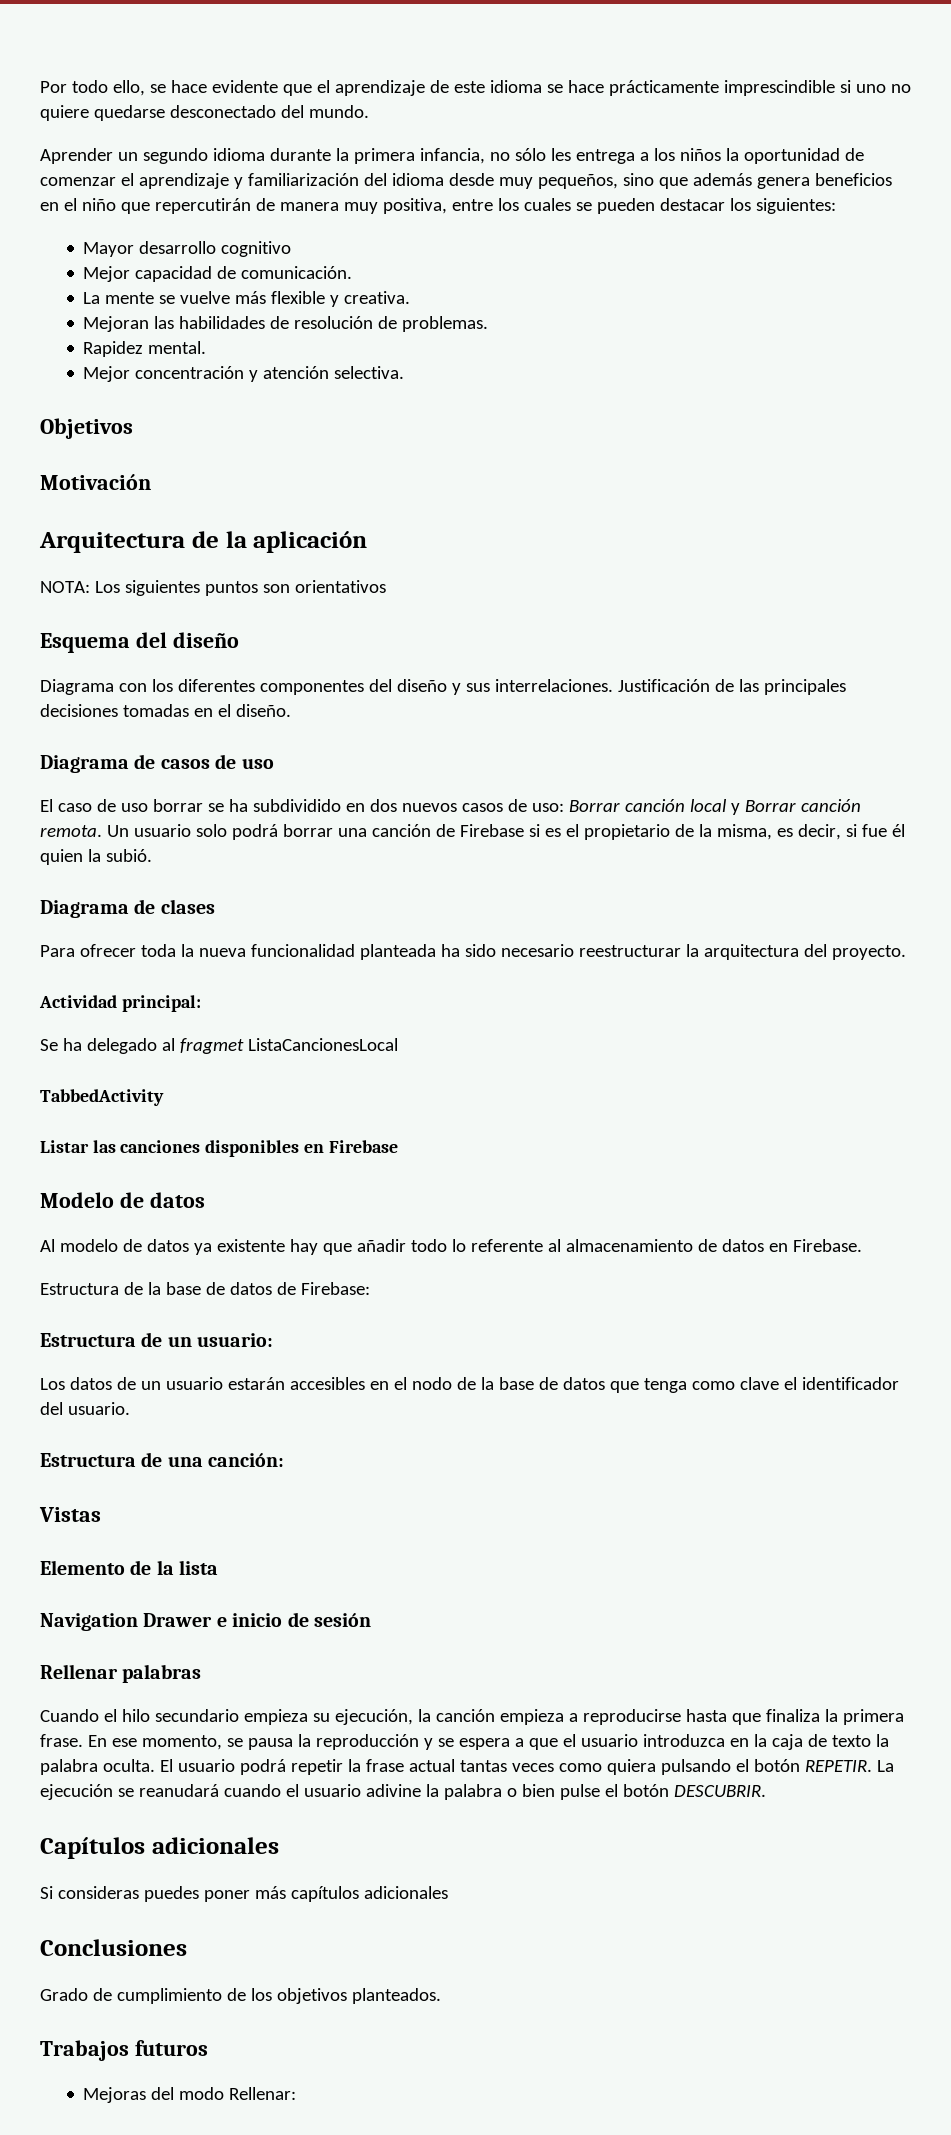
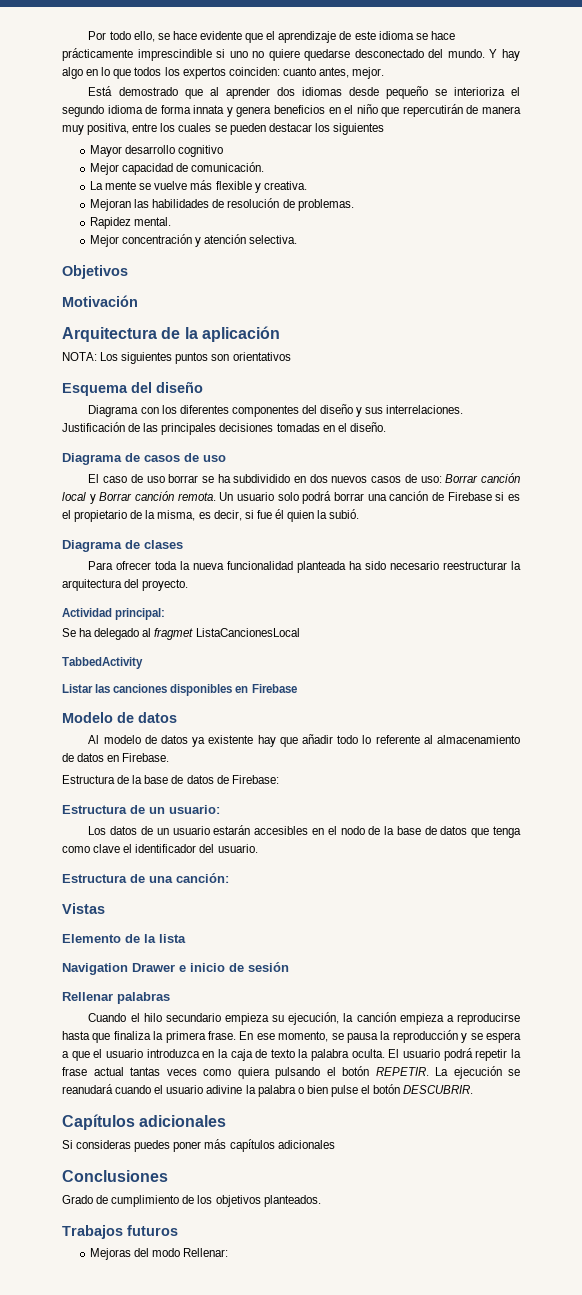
- Por todo ello, se hace evidente que el aprendizaje de este idioma se hace prácticamente imprescindible si uno no quiere quedarse desconectado del mundo.
- Aprender un segundo idioma durante la primera infancia, no sólo les entrega a los niños la oportunidad de comenzar el aprendizaje y familiarización del idioma desde muy pequeños, sino que además genera beneficios en el niño que repercutirán de manera muy positiva, entre los cuales se pueden destacar los siguientes:
+ Por todo ello, se hace evidente que el aprendizaje de este idioma se hace prácticamente imprescindible si uno no quiere quedarse desconectado del mundo. Y hay algo en lo que todos los expertos coinciden: cuanto antes, mejor.
+ Está demostrado que al aprender dos idiomas desde pequeño se interioriza el segundo idioma de forma innata y genera beneficios en el niño que repercutirán de manera muy positiva, entre los cuales se pueden destacar los siguientes

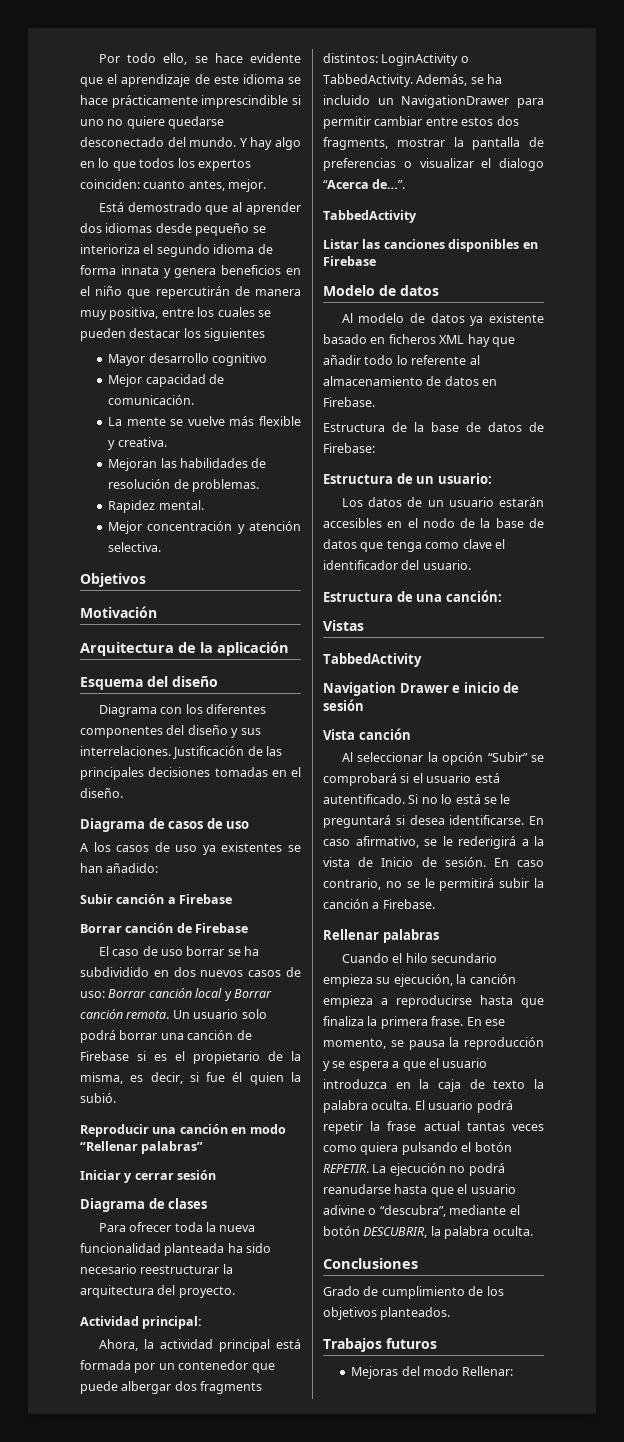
- NOTA: Los siguientes puntos son orientativos
+ A los casos de uso ya existentes se han añadido:
+ Subir canción a Firebase
+ Borrar canción de Firebase
+ Reproducir una canción en modo “Rellenar palabras”
+ Iniciar y cerrar sesión
- Se ha delegado al fragmet ListaCancionesLocal
+ Ahora, la actividad principal está formada por un contenedor que puede albergar dos fragments distintos: LoginActivity o TabbedActivity. Además, se ha incluido un NavigationDrawer para permitir cambiar entre estos dos fragments, mostrar la pantalla de preferencias o visualizar el dialogo “Acerca de…”.
- Al modelo de datos ya existente hay que añadir todo lo referente al almacenamiento de datos en Firebase.
+ Al modelo de datos ya existente basado en ficheros XML hay que añadir todo lo referente al almacenamiento de datos en Firebase.
  Vistas
- Elemento de la lista
+ TabbedActivity
+ Vista canción
+ Al seleccionar la opción “Subir” se comprobará si el usuario está autentificado. Si no lo está se le preguntará si desea identificarse. En caso afirmativo, se le rederigirá a la vista de Inicio de sesión. En caso contrario, no se le permitirá subir la canción a Firebase.
- La ejecución se reanudará cuando el usuario adivine la palabra o bien pulse el botón DESCUBRIR.
- Capítulos adicionales
- Si consideras puedes poner más capítulos adicionales
+ La ejecución no podrá reanudarse hasta que el usuario adivine o “descubra”, mediante el botón DESCUBRIR, la palabra oculta.

